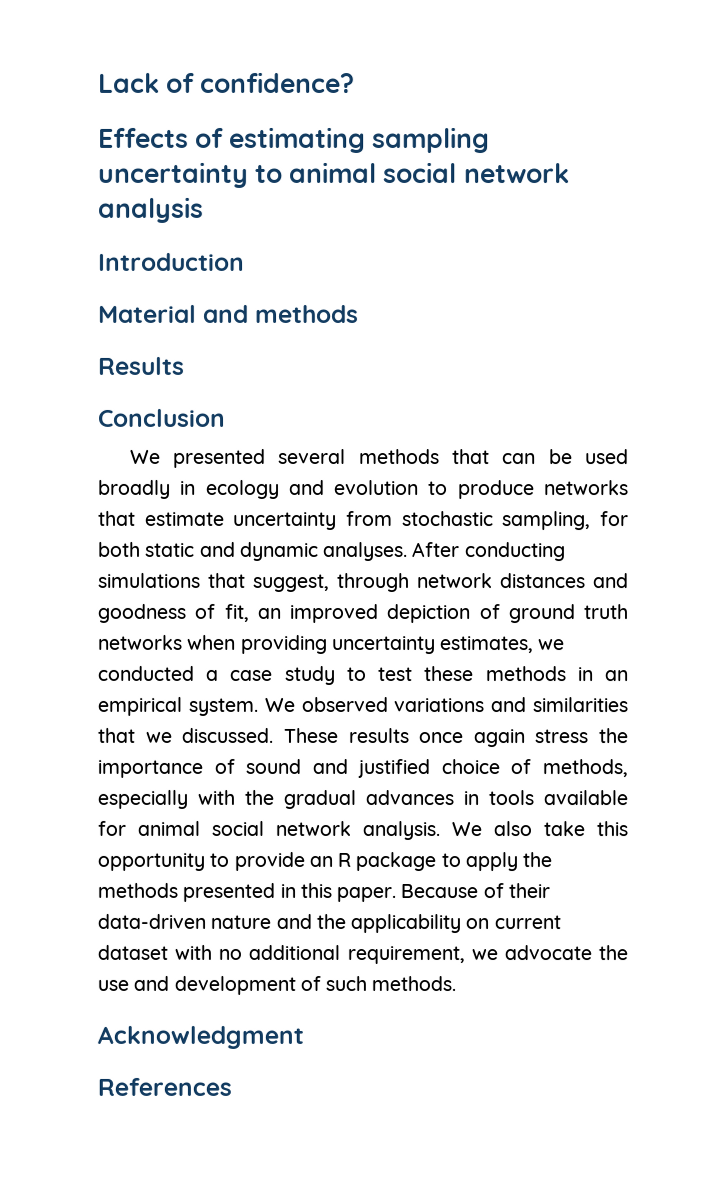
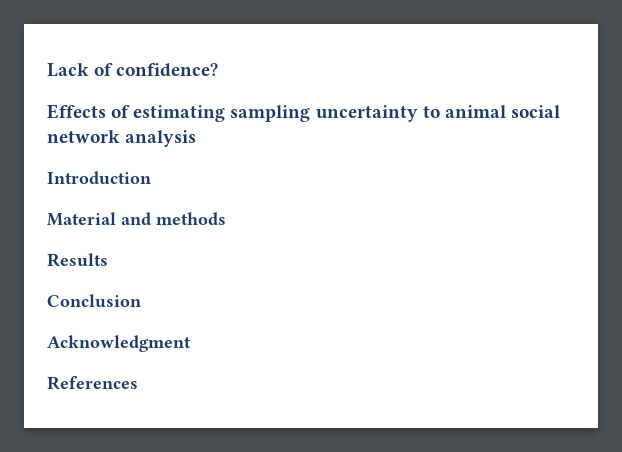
- We presented several methods that can be used broadly in ecology and evolution to produce networks that estimate uncertainty from stochastic sampling, for both static and dynamic analyses. After conducting simulations that suggest, through network distances and goodness of fit, an improved depiction of ground truth networks when providing uncertainty estimates, we conducted a case study to test these methods in an empirical system. We observed variations and similarities that we discussed. These results once again stress the importance of sound and justified choice of methods, especially with the gradual advances in tools available for animal social network analysis. We also take this opportunity to provide an R package to apply the methods presented in this paper. Because of their data-driven nature and the applicability on current dataset with no additional requirement, we advocate the use and development of such methods.

